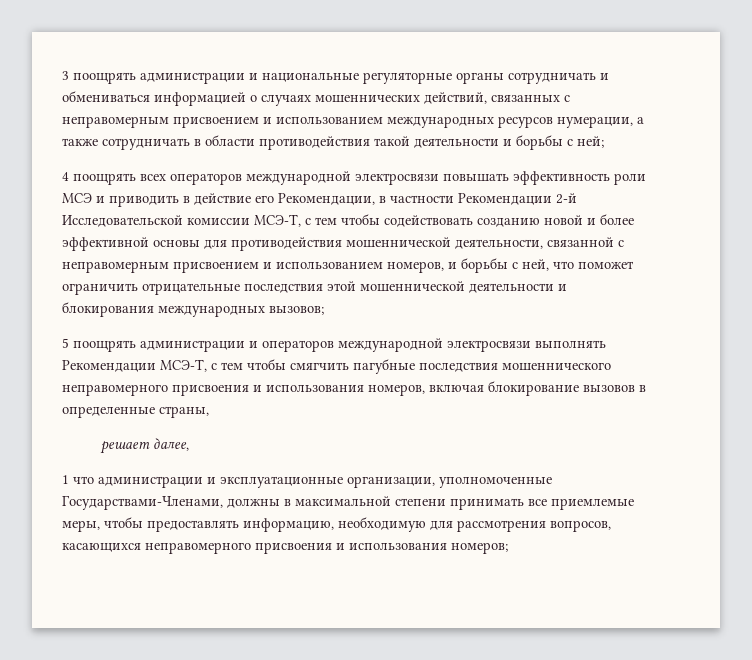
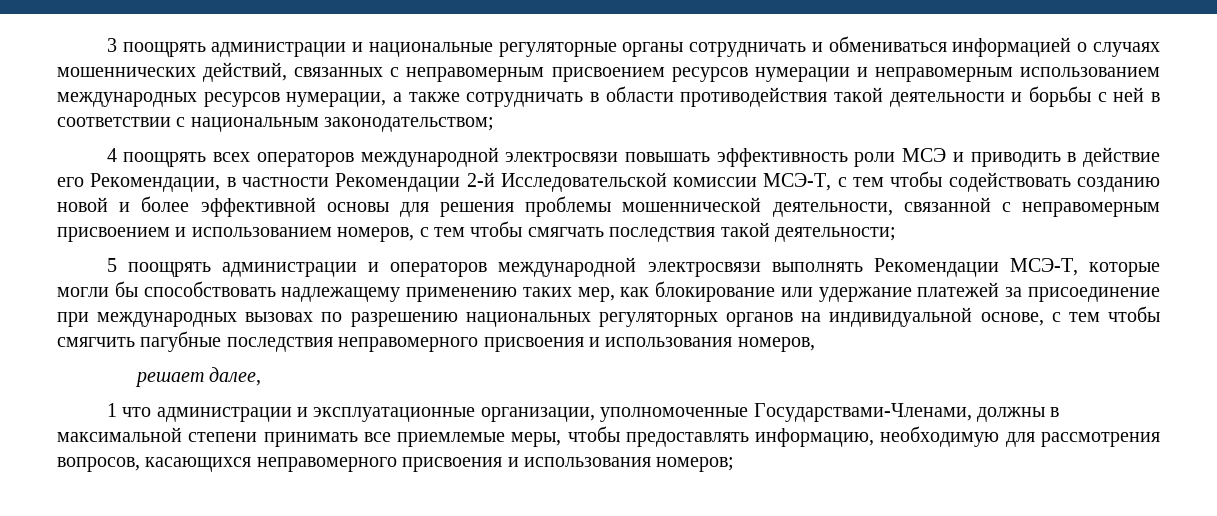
- 3 поощрять администрации и национальные регуляторные органы сотрудничать и обмениваться информацией о случаях мошеннических действий, связанных с неправомерным присвоением и использованием международных ресурсов нумерации, а также сотрудничать в области противодействия такой деятельности и борьбы с ней;
+ 3 поощрять администрации и национальные регуляторные органы сотрудничать и обмениваться информацией о случаях мошеннических действий, связанных с неправомерным присвоением ресурсов нумерации и неправомерным использованием международных ресурсов нумерации, а также сотрудничать в области противодействия такой деятельности и борьбы с ней в соответствии с национальным законодательством;
- 4 поощрять всех операторов международной электросвязи повышать эффективность роли МСЭ и приводить в действие его Рекомендации, в частности Рекомендации 2-й Исследовательской комиссии МСЭ-Т, с тем чтобы содействовать созданию новой и более эффективной основы для противодействия мошеннической деятельности, связанной с неправомерным присвоением и использованием номеров, и борьбы с ней, что поможет ограничить отрицательные последствия этой мошеннической деятельности и блокирования международных вызовов;
+ 4 поощрять всех операторов международной электросвязи повышать эффективность роли МСЭ и приводить в действие его Рекомендации, в частности Рекомендации 2-й Исследовательской комиссии МСЭ-Т, с тем чтобы содействовать созданию новой и более эффективной основы для решения проблемы мошеннической деятельности, связанной с неправомерным присвоением и использованием номеров, с тем чтобы смягчать последствия такой деятельности;
- 5 поощрять администрации и операторов международной электросвязи выполнять Рекомендации МСЭ-Т, с тем чтобы смягчить пагубные последствия мошеннического неправомерного присвоения и использования номеров, включая блокирование вызовов в определенные страны,
+ 5 поощрять администрации и операторов международной электросвязи выполнять Рекомендации МСЭ-Т, которые могли бы способствовать надлежащему применению таких мер, как блокирование или удержание платежей за присоединение при международных вызовах по разрешению национальных регуляторных органов на индивидуальной основе, с тем чтобы смягчить пагубные последствия неправомерного присвоения и использования номеров,

